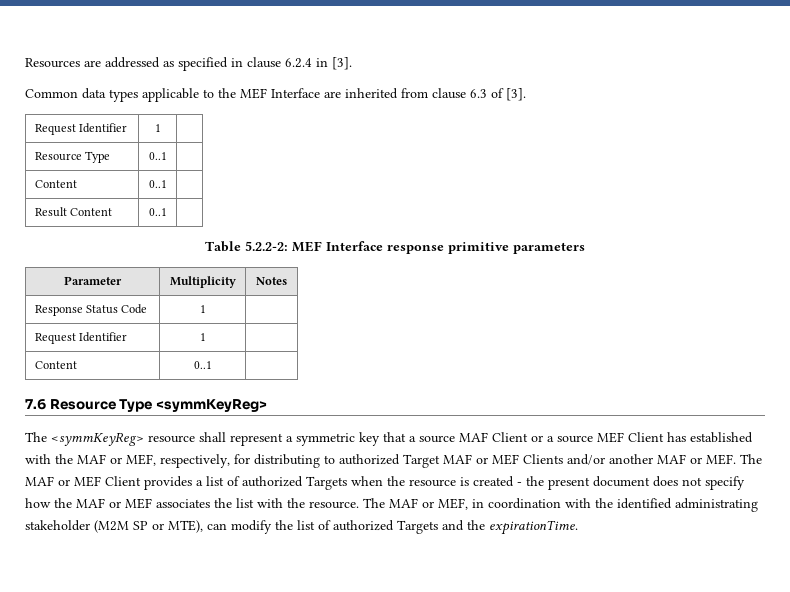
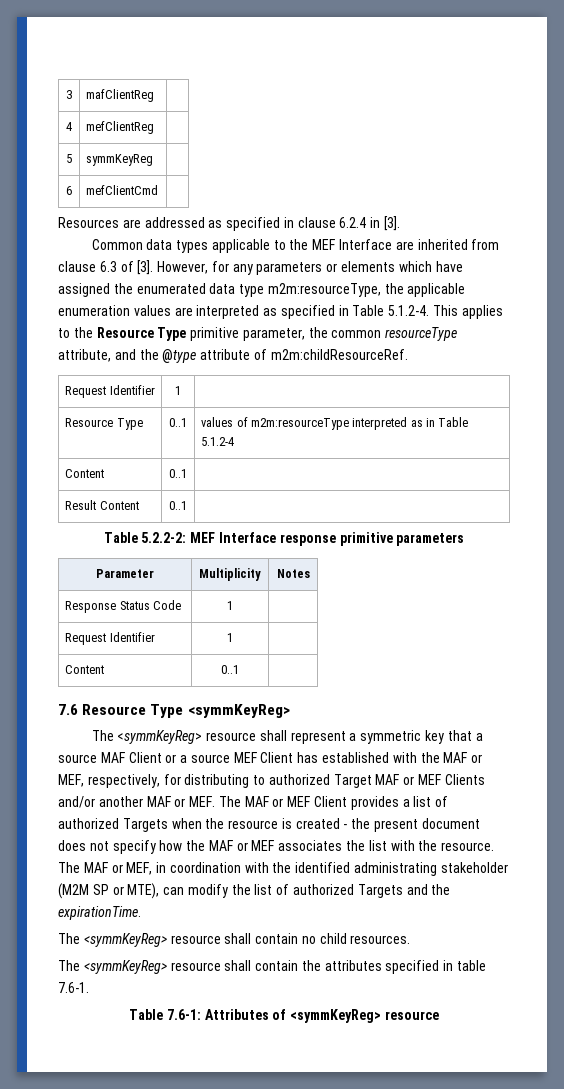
+ 3 | mafClientReg |
+ 4 | mefClientReg |
+ 5 | symmKeyReg |
+ 6 | mefClientCmd |
+ However, for any parameters or elements which have assigned the enumerated data type m2m:resourceType, the applicable enumeration values are interpreted as specified in Table 5.1.2-4. This applies to the Resource Type primitive parameter, the common resourceType attribute, and the @type attribute of m2m:childResourceRef.
- Resource Type | 0..1 |
+ Resource Type | 0..1 | values of m2m:resourceType interpreted as in Table 5.1.2-4
+ The <symmKeyReg> resource shall contain no child resources.
+ The <symmKeyReg> resource shall contain the attributes specified in table 7.6-1.
+ Table 7.6-1: Attributes of <symmKeyReg> resource

